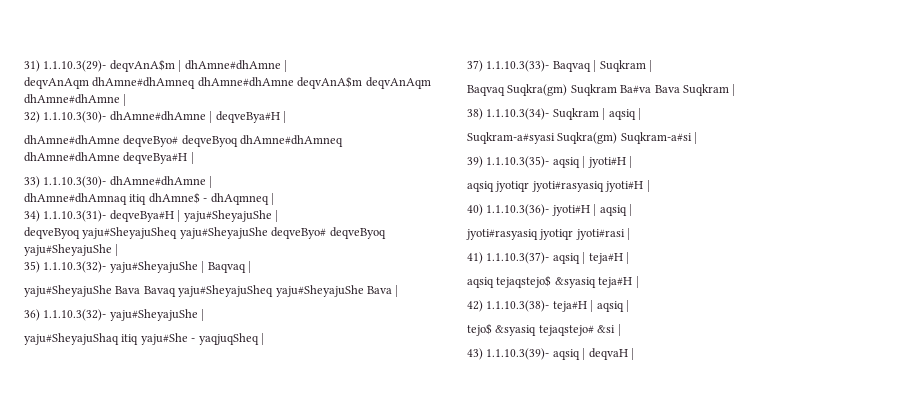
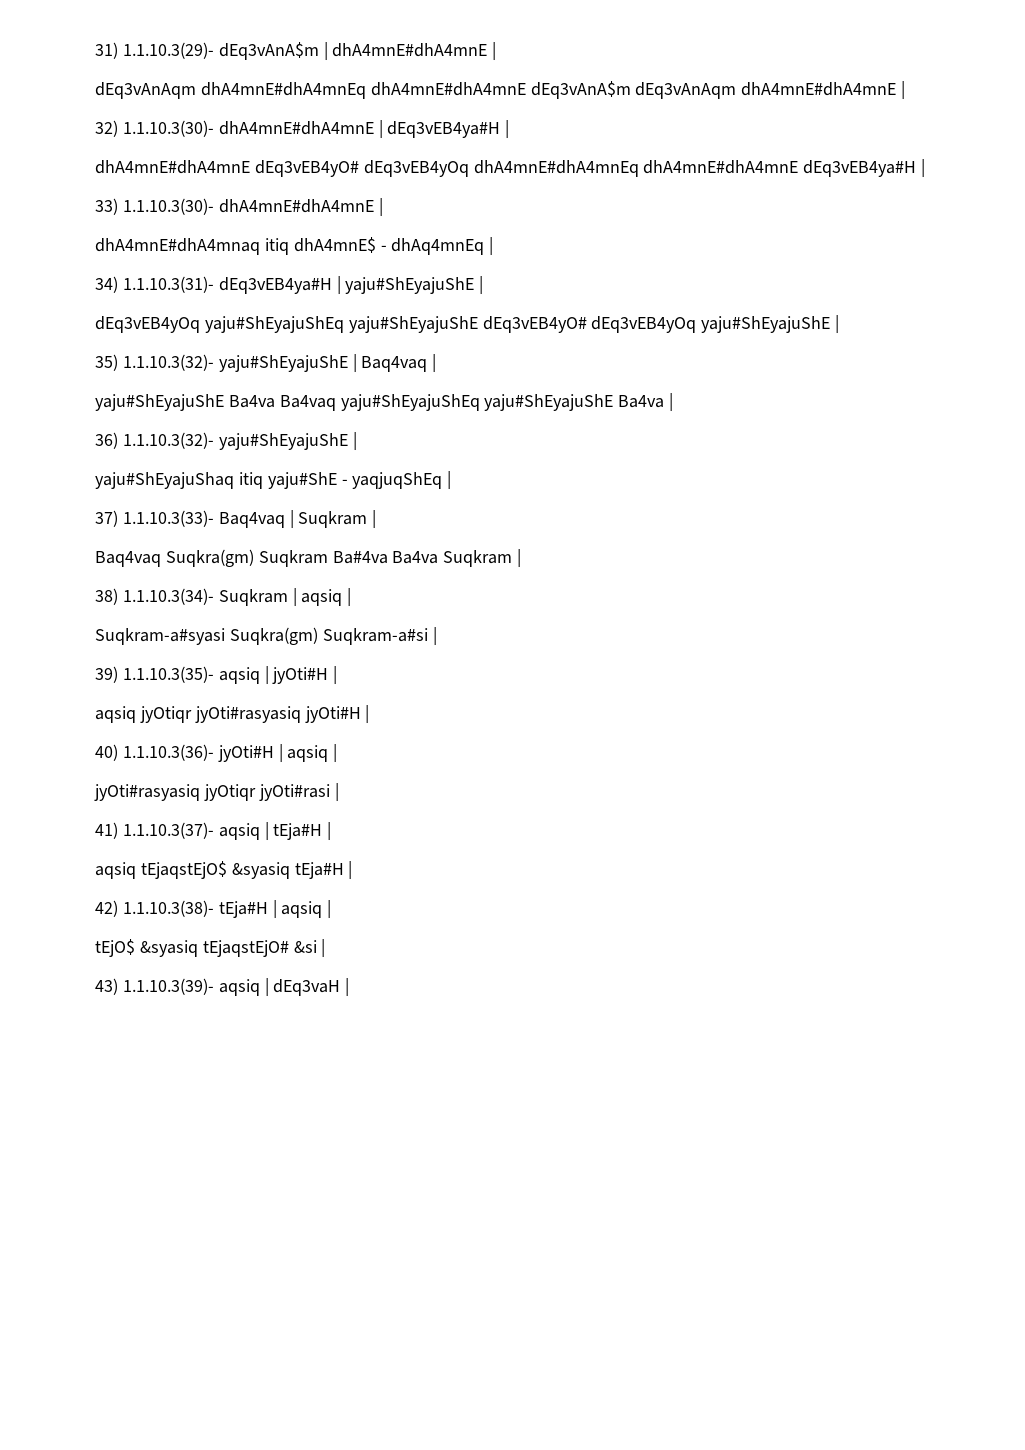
- 31) 1.1.10.3(29)- deqvAnA$m | dhAmne#dhAmne |
- deqvAnAqm dhAmne#dhAmneq dhAmne#dhAmne deqvAnA$m deqvAnAqm dhAmne#dhAmne |
- 32) 1.1.10.3(30)- dhAmne#dhAmne | deqveBya#H |
- dhAmne#dhAmne deqveByo# deqveByoq dhAmne#dhAmneq dhAmne#dhAmne deqveBya#H |
+ 31) 1.1.10.3(29)- dEq3vAnA$m | dhA4mnE#dhA4mnE |
+ dEq3vAnAqm dhA4mnE#dhA4mnEq dhA4mnE#dhA4mnE dEq3vAnA$m dEq3vAnAqm dhA4mnE#dhA4mnE |
+ 32) 1.1.10.3(30)- dhA4mnE#dhA4mnE | dEq3vEB4ya#H |
+ dhA4mnE#dhA4mnE dEq3vEB4yO# dEq3vEB4yOq dhA4mnE#dhA4mnEq dhA4mnE#dhA4mnE dEq3vEB4ya#H |
- 33) 1.1.10.3(30)- dhAmne#dhAmne |
- dhAmne#dhAmnaq itiq dhAmne$ - dhAqmneq |
- 34) 1.1.10.3(31)- deqveBya#H | yaju#SheyajuShe |
- deqveByoq yaju#SheyajuSheq yaju#SheyajuShe deqveByo# deqveByoq yaju#SheyajuShe |
- 35) 1.1.10.3(32)- yaju#SheyajuShe | Baqvaq |
- yaju#SheyajuShe Bava Bavaq yaju#SheyajuSheq yaju#SheyajuShe Bava |
+ 33) 1.1.10.3(30)- dhA4mnE#dhA4mnE |
+ dhA4mnE#dhA4mnaq itiq dhA4mnE$ - dhAq4mnEq |
+ 34) 1.1.10.3(31)- dEq3vEB4ya#H | yaju#ShEyajuShE |
+ dEq3vEB4yOq yaju#ShEyajuShEq yaju#ShEyajuShE dEq3vEB4yO# dEq3vEB4yOq yaju#ShEyajuShE |
+ 35) 1.1.10.3(32)- yaju#ShEyajuShE | Baq4vaq |
+ yaju#ShEyajuShE Ba4va Ba4vaq yaju#ShEyajuShEq yaju#ShEyajuShE Ba4va |
- 36) 1.1.10.3(32)- yaju#SheyajuShe |
- yaju#SheyajuShaq itiq yaju#She - yaqjuqSheq |
+ 36) 1.1.10.3(32)- yaju#ShEyajuShE |
+ yaju#ShEyajuShaq itiq yaju#ShE - yaqjuqShEq |
- 37) 1.1.10.3(33)- Baqvaq | Suqkram |
+ 37) 1.1.10.3(33)- Baq4vaq | Suqkram |
- Baqvaq Suqkra(gm) Suqkram Ba#va Bava Suqkram |
+ Baq4vaq Suqkra(gm) Suqkram Ba#4va Ba4va Suqkram |
- 39) 1.1.10.3(35)- aqsiq | jyoti#H |
- aqsiq jyotiqr jyoti#rasyasiq jyoti#H |
+ 39) 1.1.10.3(35)- aqsiq | jyOti#H |
+ aqsiq jyOtiqr jyOti#rasyasiq jyOti#H |
- 40) 1.1.10.3(36)- jyoti#H | aqsiq |
- jyoti#rasyasiq jyotiqr jyoti#rasi |
+ 40) 1.1.10.3(36)- jyOti#H | aqsiq |
+ jyOti#rasyasiq jyOtiqr jyOti#rasi |
- 41) 1.1.10.3(37)- aqsiq | teja#H |
- aqsiq tejaqstejo$ &syasiq teja#H |
+ 41) 1.1.10.3(37)- aqsiq | tEja#H |
+ aqsiq tEjaqstEjO$ &syasiq tEja#H |
- 42) 1.1.10.3(38)- teja#H | aqsiq |
- tejo$ &syasiq tejaqstejo# &si |
+ 42) 1.1.10.3(38)- tEja#H | aqsiq |
+ tEjO$ &syasiq tEjaqstEjO# &si |
- 43) 1.1.10.3(39)- aqsiq | deqvaH |
+ 43) 1.1.10.3(39)- aqsiq | dEq3vaH |

